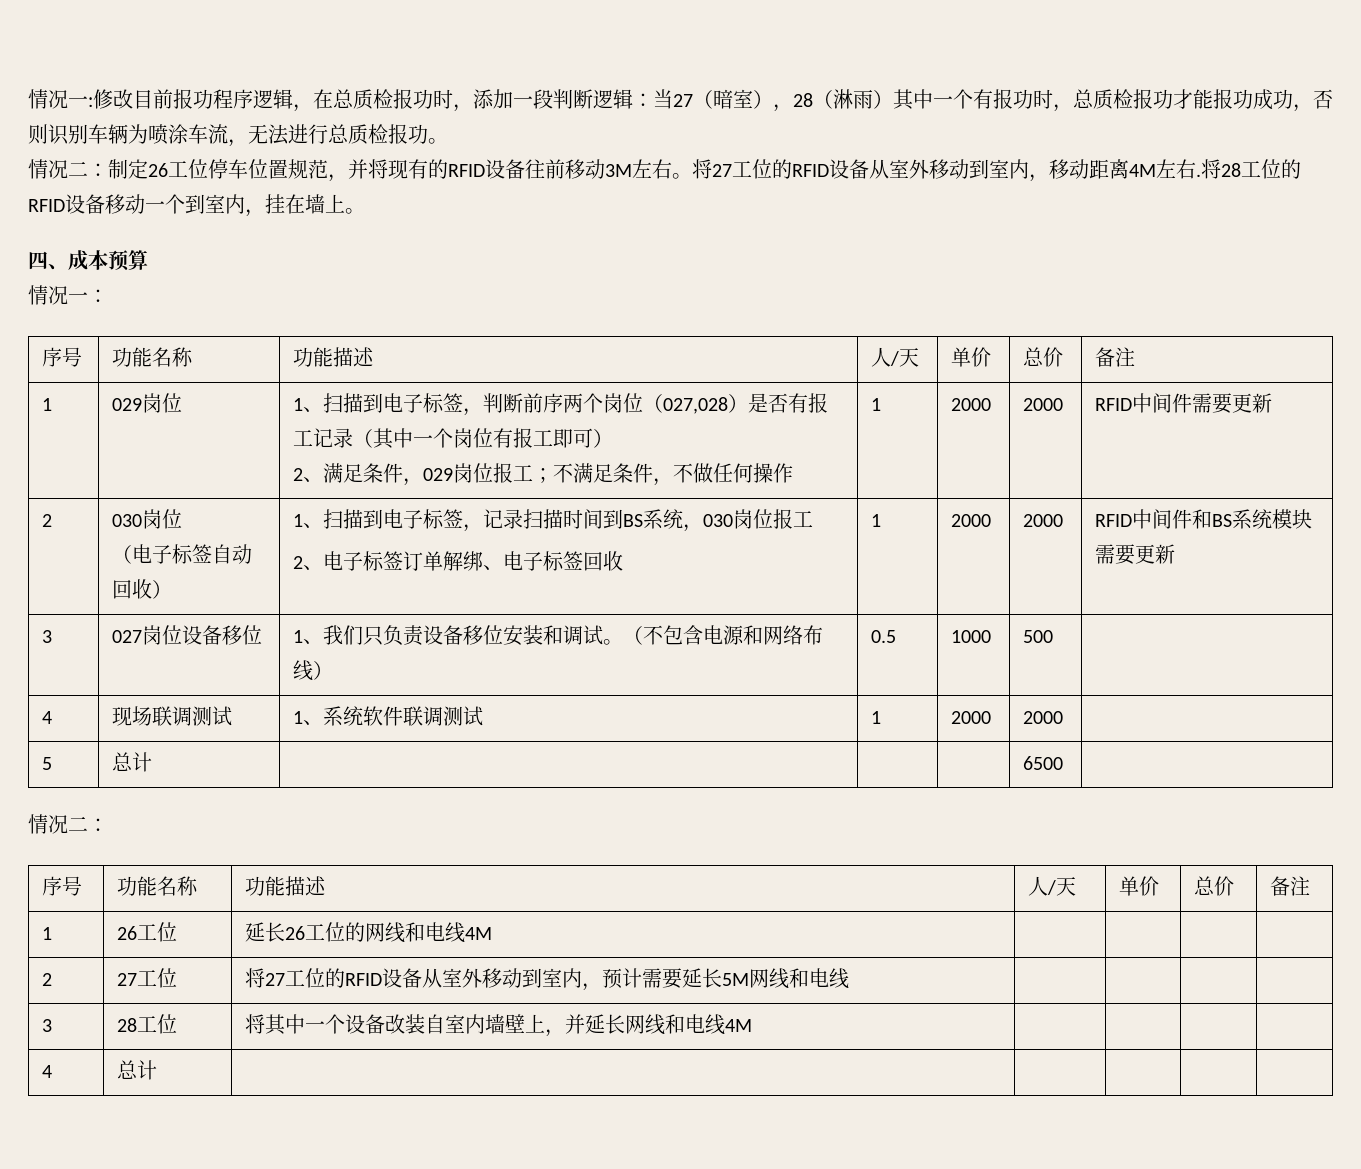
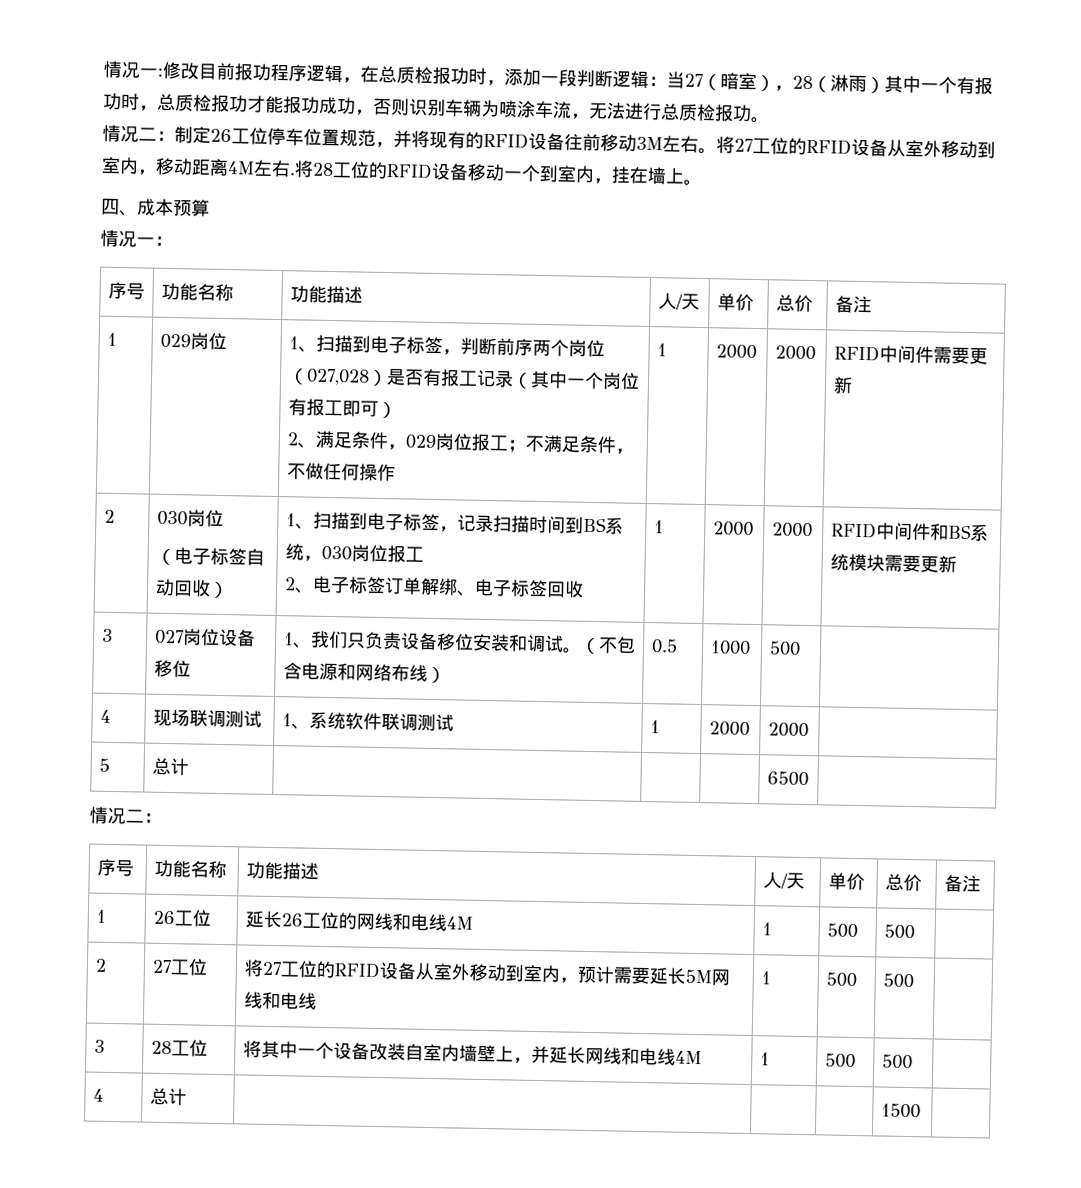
- 1 | 26工位 | 延长26工位的网线和电线4M | | | |
+ 1 | 26工位 | 延长26工位的网线和电线4M | 1 | 500 | 500 |
- 2 | 27工位 | 将27工位的RFID设备从室外移动到室内，预计需要延长5M网线和电线 | | | |
+ 2 | 27工位 | 将27工位的RFID设备从室外移动到室内，预计需要延长5M网线和电线 | 1 | 500 | 500 |
- 3 | 28工位 | 将其中一个设备改装自室内墙壁上，并延长网线和电线4M | | | |
+ 3 | 28工位 | 将其中一个设备改装自室内墙壁上，并延长网线和电线4M | 1 | 500 | 500 |
- 4 | 总计 | | | | |
+ 4 | 总计 | | | | 1500 |

